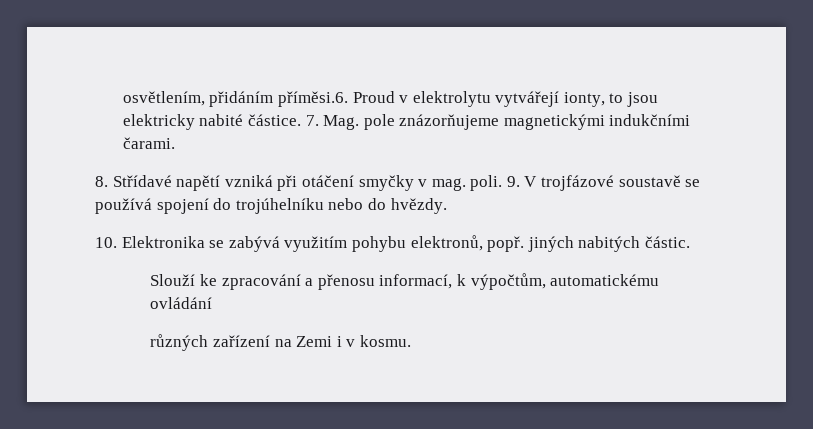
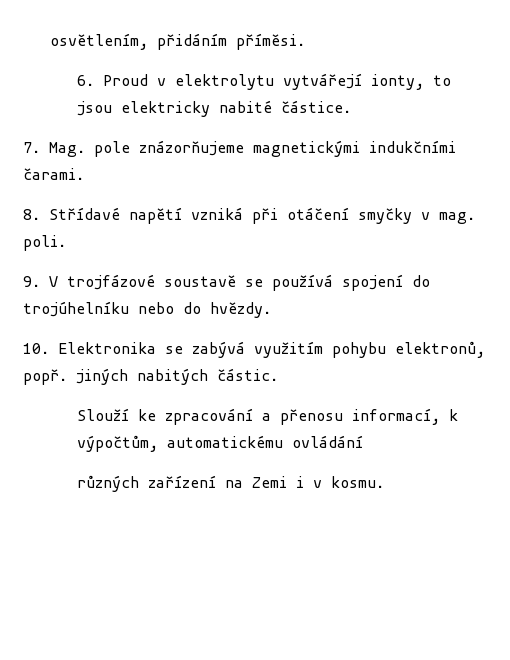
- osvětlením, přidáním příměsi.6. Proud v elektrolytu vytvářejí ionty, to jsou elektricky nabité částice. 7. Mag. pole znázorňujeme magnetickými indukčními čarami.
+ osvětlením, přidáním příměsi.
+ 6. Proud v elektrolytu vytvářejí ionty, to jsou elektricky nabité částice.
+ 7. Mag. pole znázorňujeme magnetickými indukčními čarami.
- 8. Střídavé napětí vzniká při otáčení smyčky v mag. poli. 9. V trojfázové soustavě se používá spojení do trojúhelníku nebo do hvězdy.
+ 8. Střídavé napětí vzniká při otáčení smyčky v mag. poli.
+ 9. V trojfázové soustavě se používá spojení do trojúhelníku nebo do hvězdy.

